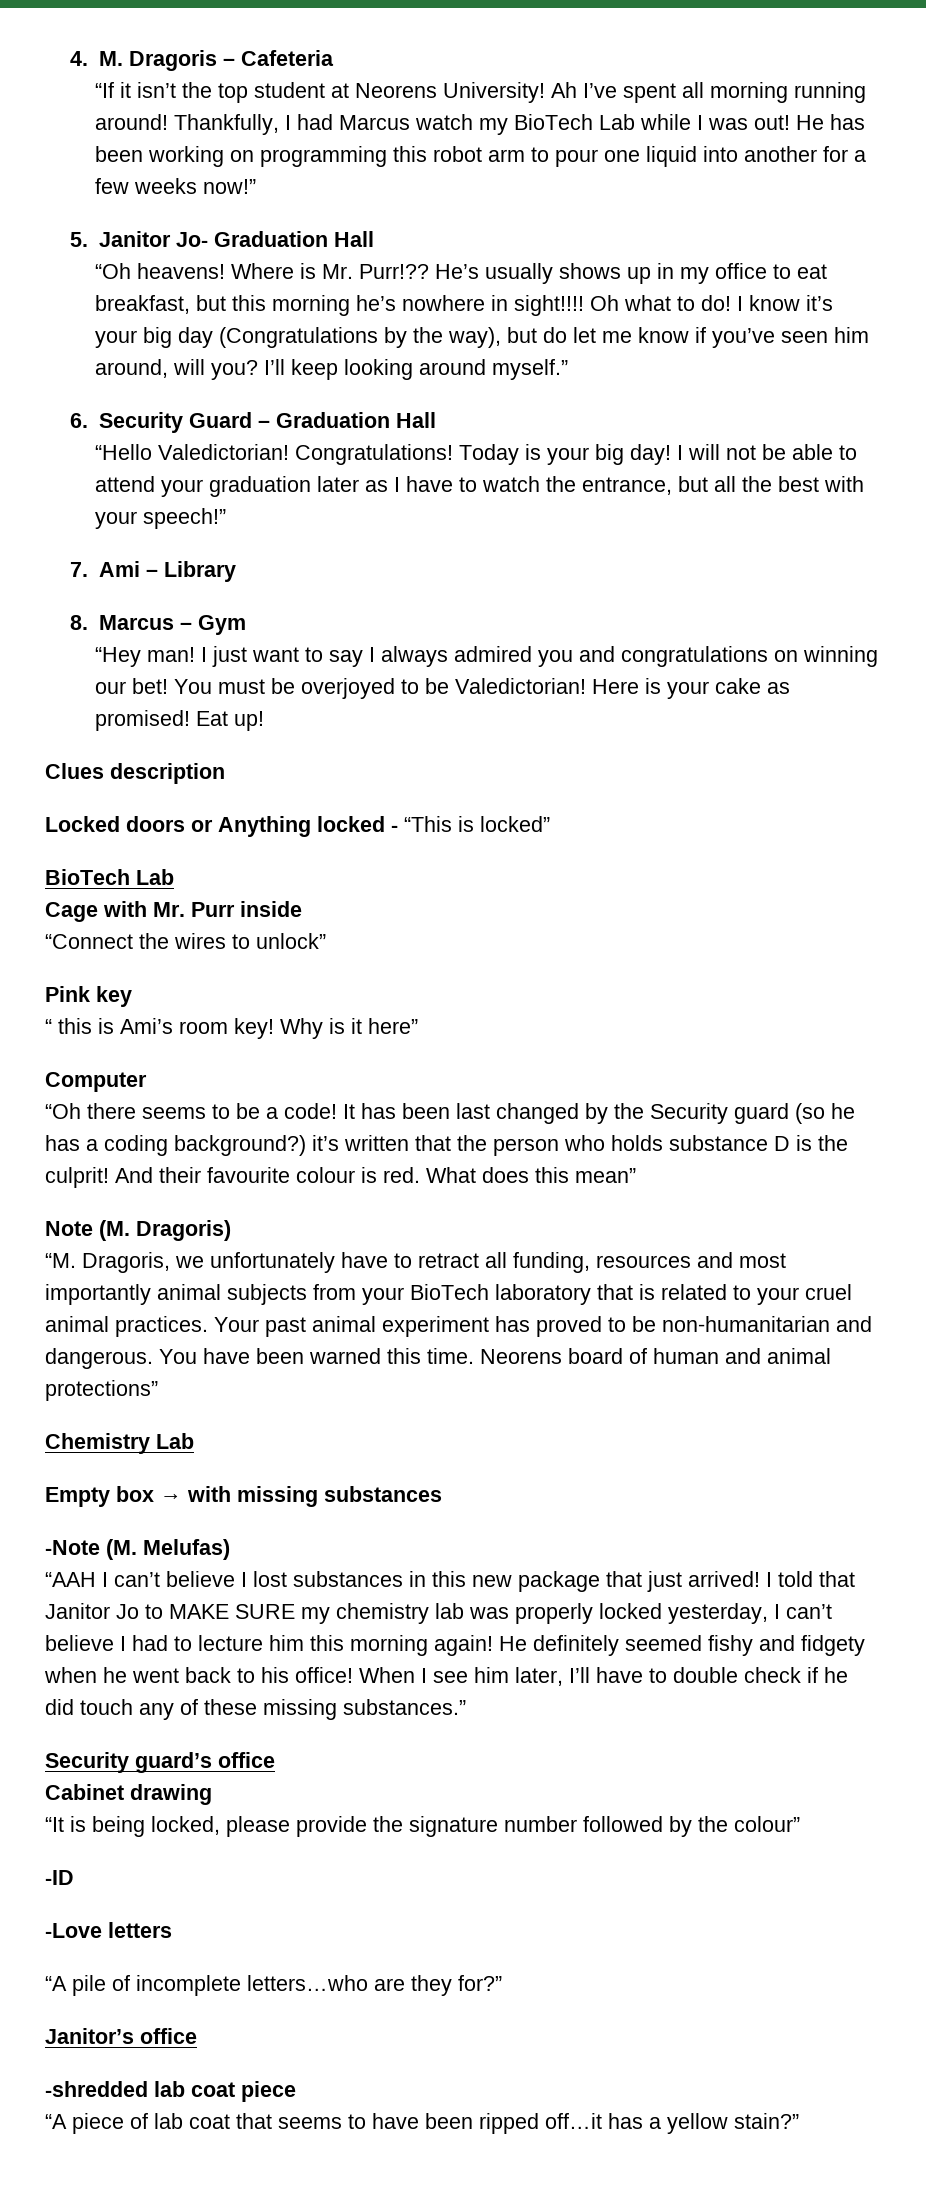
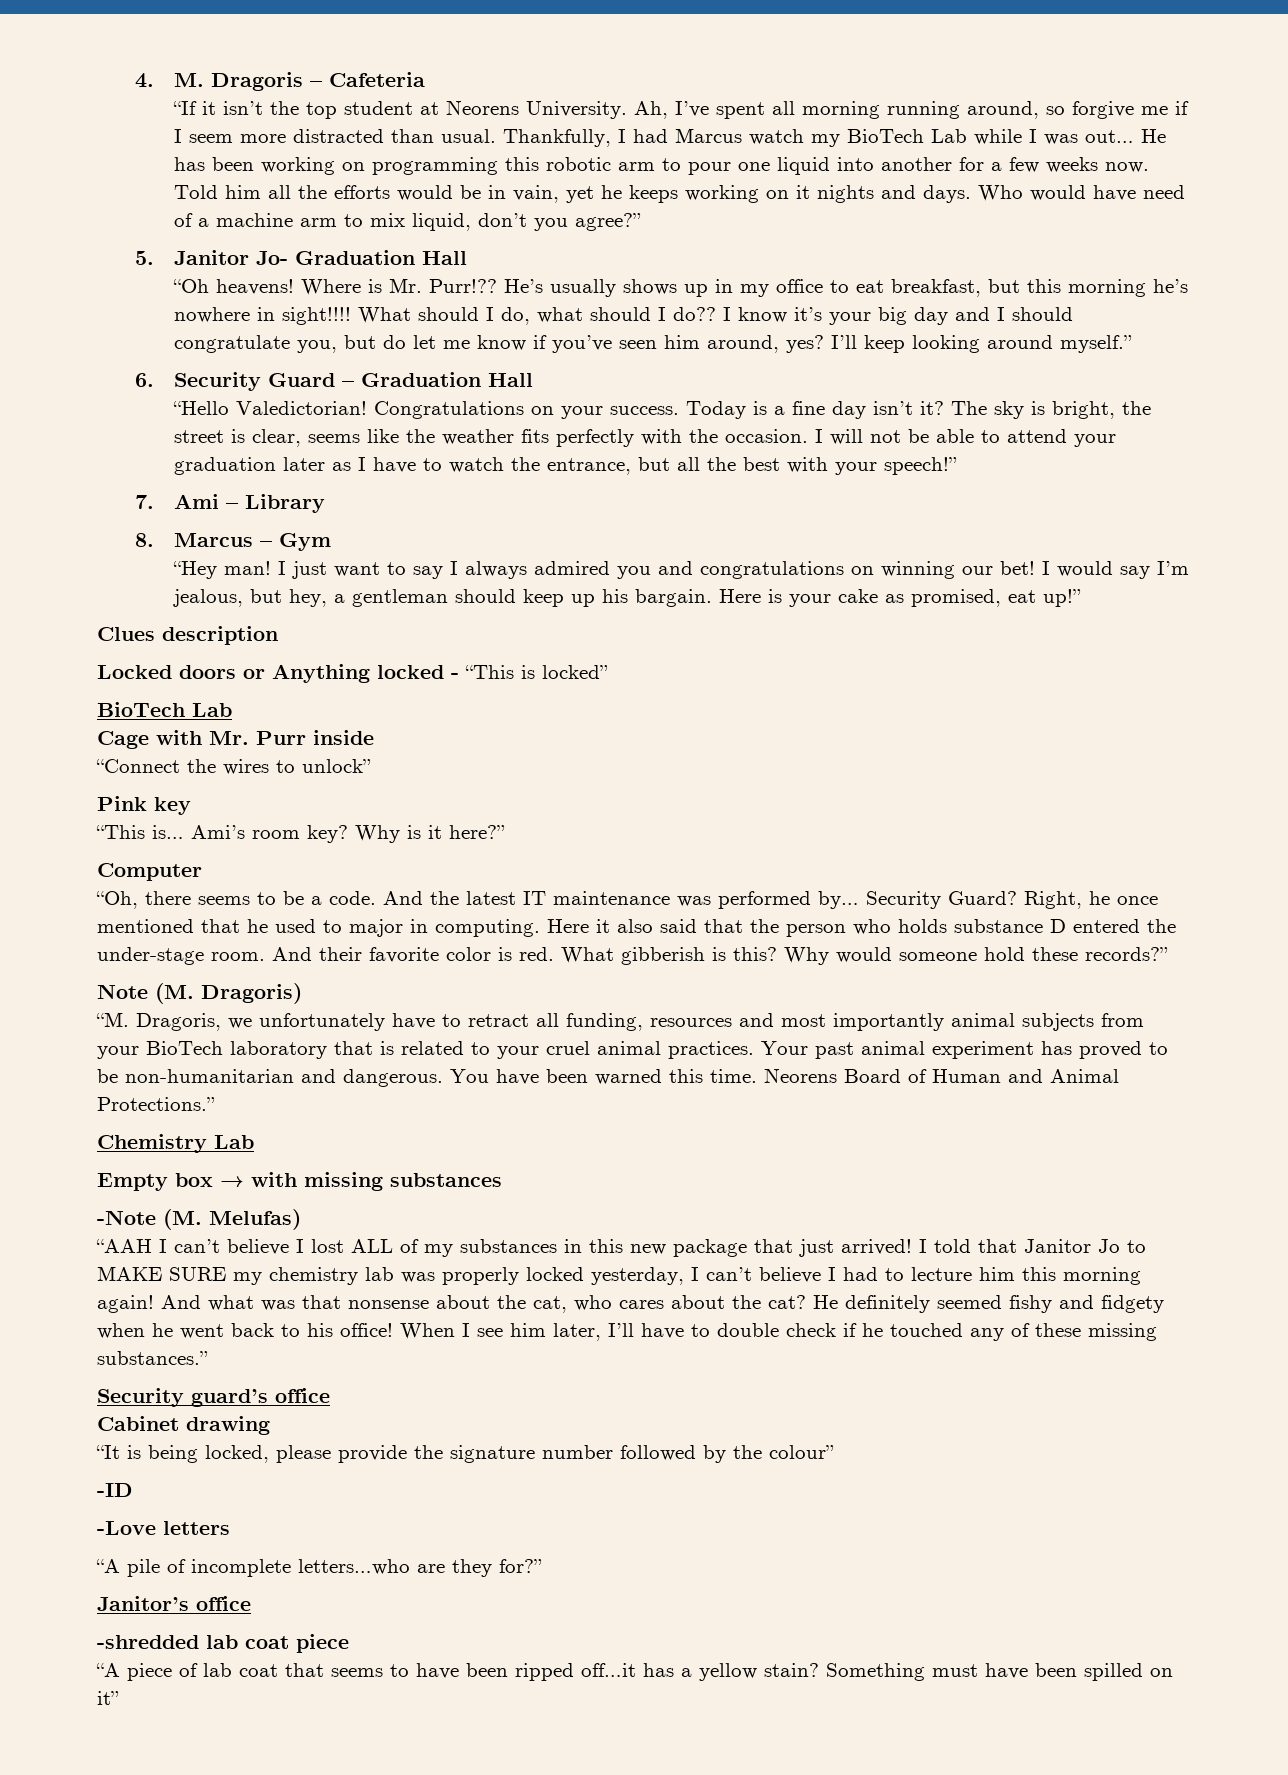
- “If it isn’t the top student at Neorens University! Ah I’ve spent all morning running around!
+ “If it isn’t the top student at Neorens University. Ah, I’ve spent all morning running around, so forgive me if I seem more distracted than usual.
- Thankfully, I had Marcus watch my BioTech Lab while I was out!
+ Thankfully, I had Marcus watch my BioTech Lab while I was out…
- He has been working on programming this robot arm to pour one liquid into another for a few weeks now!”
+ He has been working on programming this robotic arm to pour one liquid into another for a few weeks now. Told him all the efforts would be in vain, yet he keeps working on it nights and days. Who would have need of a machine arm to mix liquid, don’t you agree?”
- Oh what to do!
+ What should I do, what should I do??
- I know it’s your big day (Congratulations by the way), but do let me know if you’ve seen him around, will you?
+ I know it’s your big day and I should congratulate you, but do let me know if you’ve seen him around, yes?
- Congratulations! Today is your big day!
+ Congratulations on your success. Today is a fine day isn’t it? The sky is bright, the street is clear, seems like the weather fits perfectly with the occasion.
- You must be overjoyed to be Valedictorian!
+ I would say I’m jealous, but hey, a gentleman should keep up his bargain.
- Here is your cake as promised! Eat up!
+ Here is your cake as promised, eat up!”
- “ this is Ami’s room key!
+ “This is… Ami’s room key?
- Why is it here”
+ Why is it here?”
- “Oh there seems to be a code! It has been last changed by the Security guard (so he has a coding background?) it’s written that the person who holds substance D is the culprit! And their favourite colour is red. What does this mean”
+ “Oh, there seems to be a code. And the latest IT maintenance was performed by… Security Guard? Right, he once mentioned that he used to major in computing. Here it also said that the person who holds substance D entered the under-stage room. And their favorite color is red. What gibberish is this? Why would someone hold these records?”
- Neorens board of human and animal protections”
+ Neorens Board of Human and Animal Protections.”
- “AAH I can’t believe I lost substances in this new package that just arrived!
+ “AAH I can’t believe I lost ALL of my substances in this new package that just arrived!
+ And what was that nonsense about the cat, who cares about the cat?
- When I see him later, I’ll have to double check if he did touch any of these missing substances.”
+ When I see him later, I’ll have to double check if he touched any of these missing substances.”
- “A piece of lab coat that seems to have been ripped off…it has a yellow stain?”
+ “A piece of lab coat that seems to have been ripped off…it has a yellow stain? Something must have been spilled on it”

